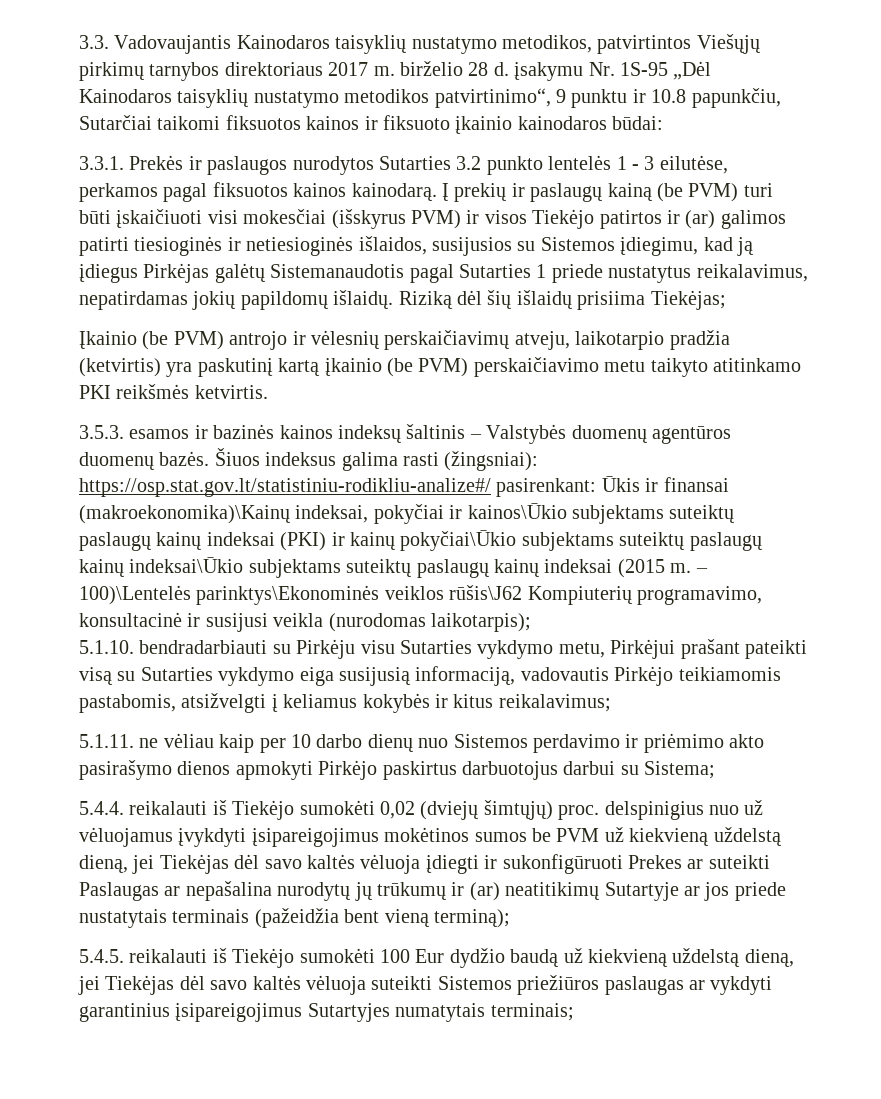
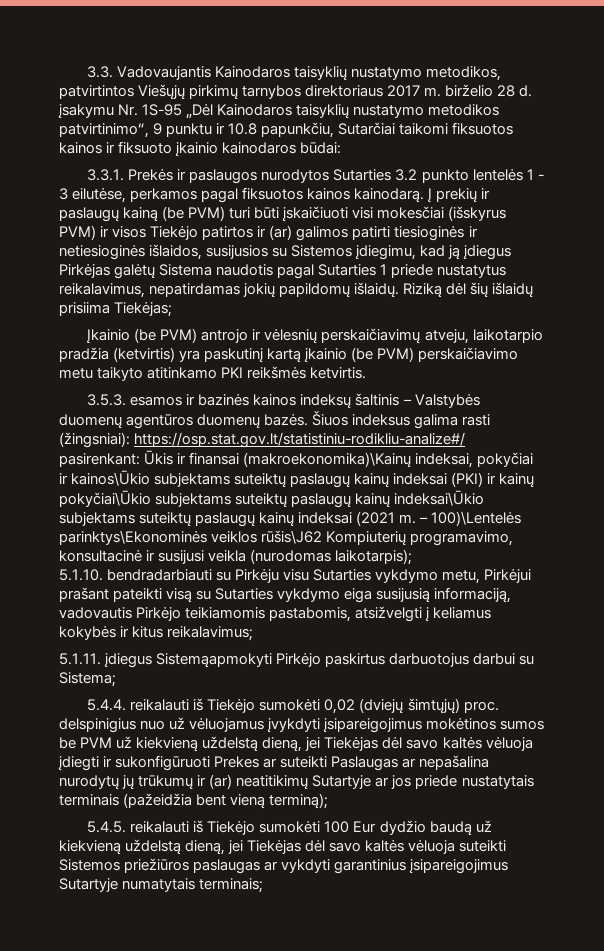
- Į prekių ir paslaugų kainą (be PVM) turi būti įskaičiuoti visi mokesčiai (išskyrus PVM) ir visos Tiekėjo patirtos ir (ar) galimos patirti tiesioginės ir netiesioginės išlaidos, susijusios su Sistemos įdiegimu, kad ją įdiegus Pirkėjas galėtų Sistemanaudotis pagal Sutarties 1 priede nustatytus reikalavimus, nepatirdamas jokių papildomų išlaidų.
+ Į prekių ir paslaugų kainą (be PVM) turi būti įskaičiuoti visi mokesčiai (išskyrus PVM) ir visos Tiekėjo patirtos ir (ar) galimos patirti tiesioginės ir netiesioginės išlaidos, susijusios su Sistemos įdiegimu, kad ją įdiegus Pirkėjas galėtų Sistema naudotis pagal Sutarties 1 priede nustatytus reikalavimus, nepatirdamas jokių papildomų išlaidų.
- Šiuos indeksus galima rasti (žingsniai): https://osp.stat.gov.lt/statistiniu-rodikliu-analize#/ pasirenkant: Ūkis ir finansai (makroekonomika)\Kainų indeksai, pokyčiai ir kainos\Ūkio subjektams suteiktų paslaugų kainų indeksai (PKI) ir kainų pokyčiai\Ūkio subjektams suteiktų paslaugų kainų indeksai\Ūkio subjektams suteiktų paslaugų kainų indeksai (2015 m.
+ Šiuos indeksus galima rasti (žingsniai): https://osp.stat.gov.lt/statistiniu-rodikliu-analize#/ pasirenkant: Ūkis ir finansai (makroekonomika)\Kainų indeksai, pokyčiai ir kainos\Ūkio subjektams suteiktų paslaugų kainų indeksai (PKI) ir kainų pokyčiai\Ūkio subjektams suteiktų paslaugų kainų indeksai\Ūkio subjektams suteiktų paslaugų kainų indeksai (2021 m.
- 5.1.11. ne vėliau kaip per 10 darbo dienų nuo Sistemos perdavimo ir priėmimo akto pasirašymo dienos apmokyti Pirkėjo paskirtus darbuotojus darbui su Sistema;
+ 5.1.11. įdiegus Sistemąapmokyti Pirkėjo paskirtus darbuotojus darbui su Sistema;
- 5.4.5. reikalauti iš Tiekėjo sumokėti 100 Eur dydžio baudą už kiekvieną uždelstą dieną, jei Tiekėjas dėl savo kaltės vėluoja suteikti Sistemos priežiūros paslaugas ar vykdyti garantinius įsipareigojimus Sutartyjes numatytais terminais;
+ 5.4.5. reikalauti iš Tiekėjo sumokėti 100 Eur dydžio baudą už kiekvieną uždelstą dieną, jei Tiekėjas dėl savo kaltės vėluoja suteikti Sistemos priežiūros paslaugas ar vykdyti garantinius įsipareigojimus Sutartyje numatytais terminais;

